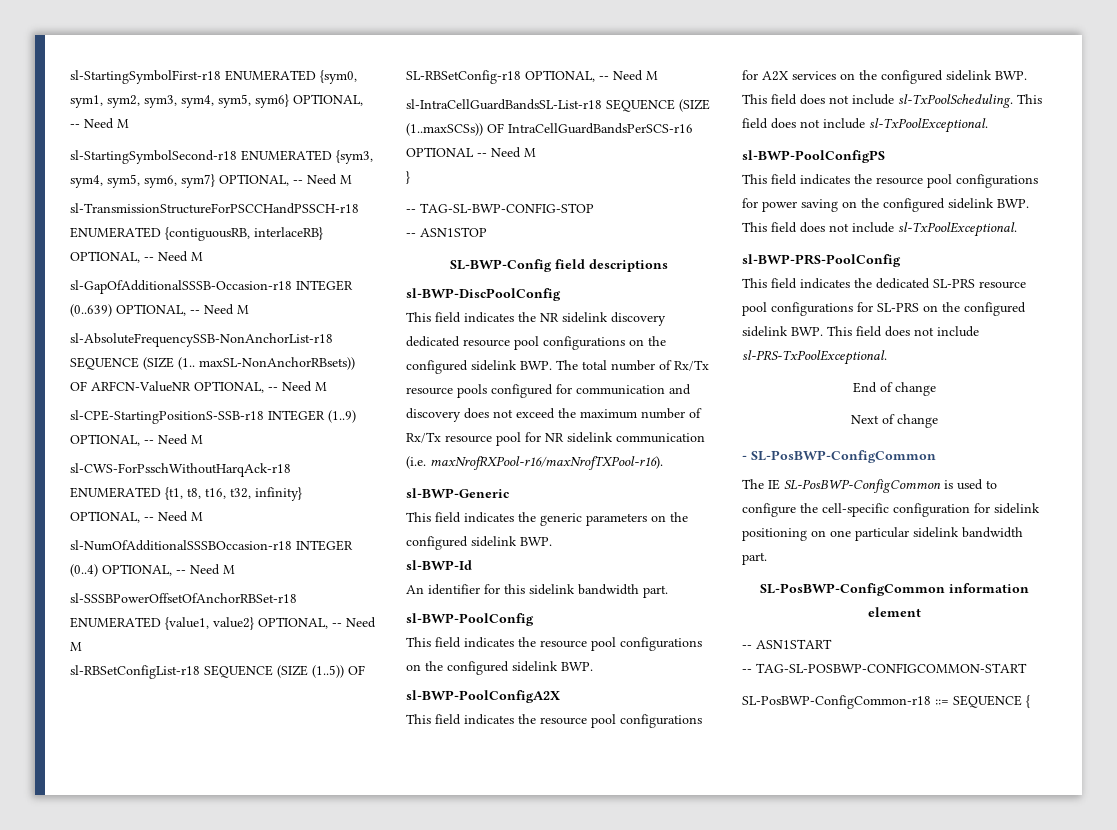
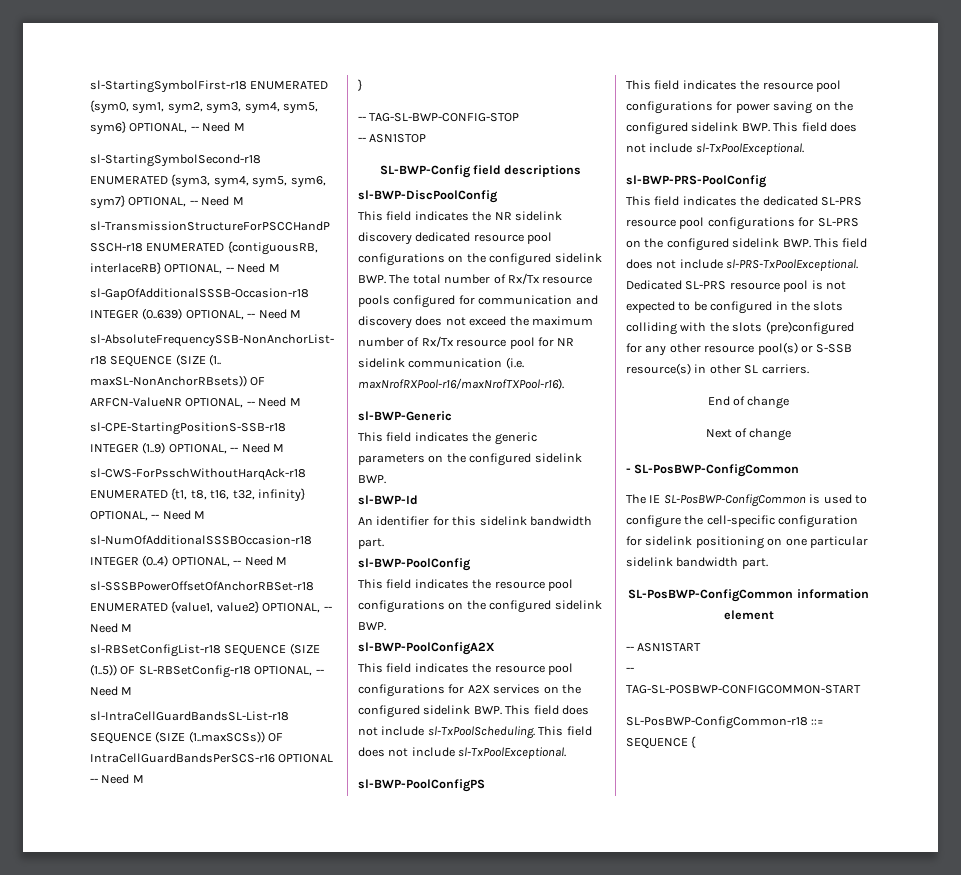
+ Dedicated SL-PRS resource pool is not expected to be configured in the slots colliding with the slots (pre)configured for any other resource pool(s) or S-SSB resource(s) in other SL carriers.

